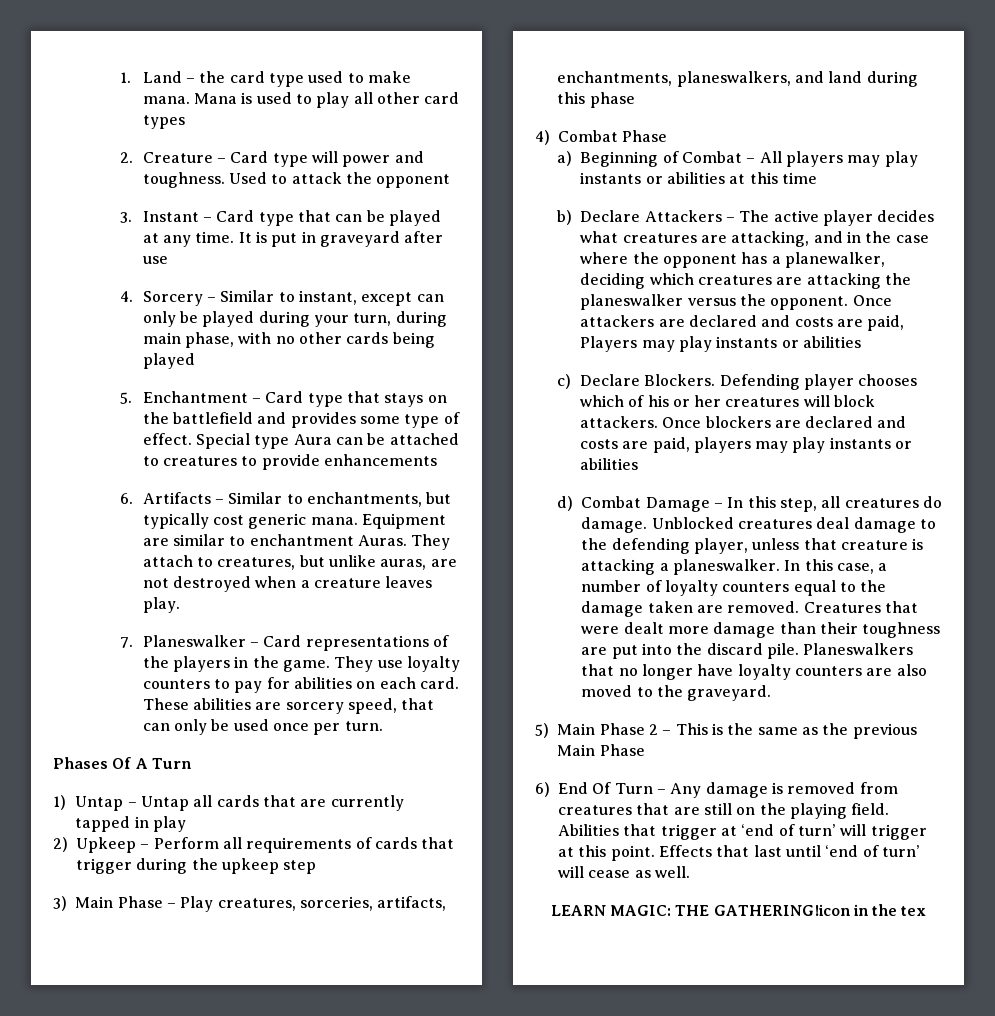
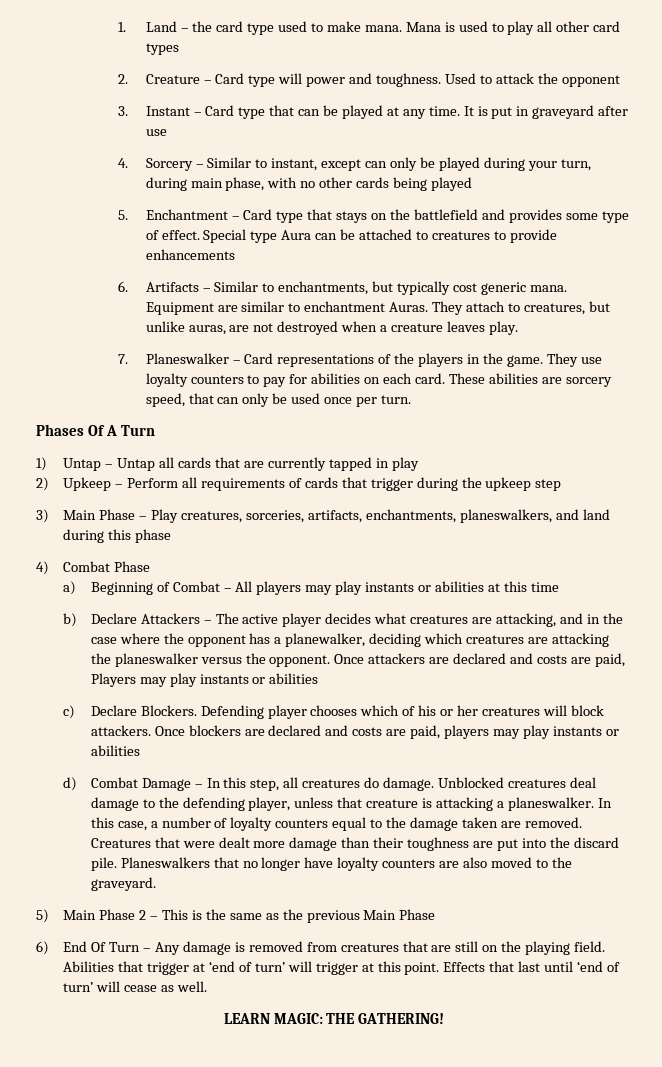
- LEARN MAGIC: THE GATHERING!icon in the tex
+ LEARN MAGIC: THE GATHERING!

